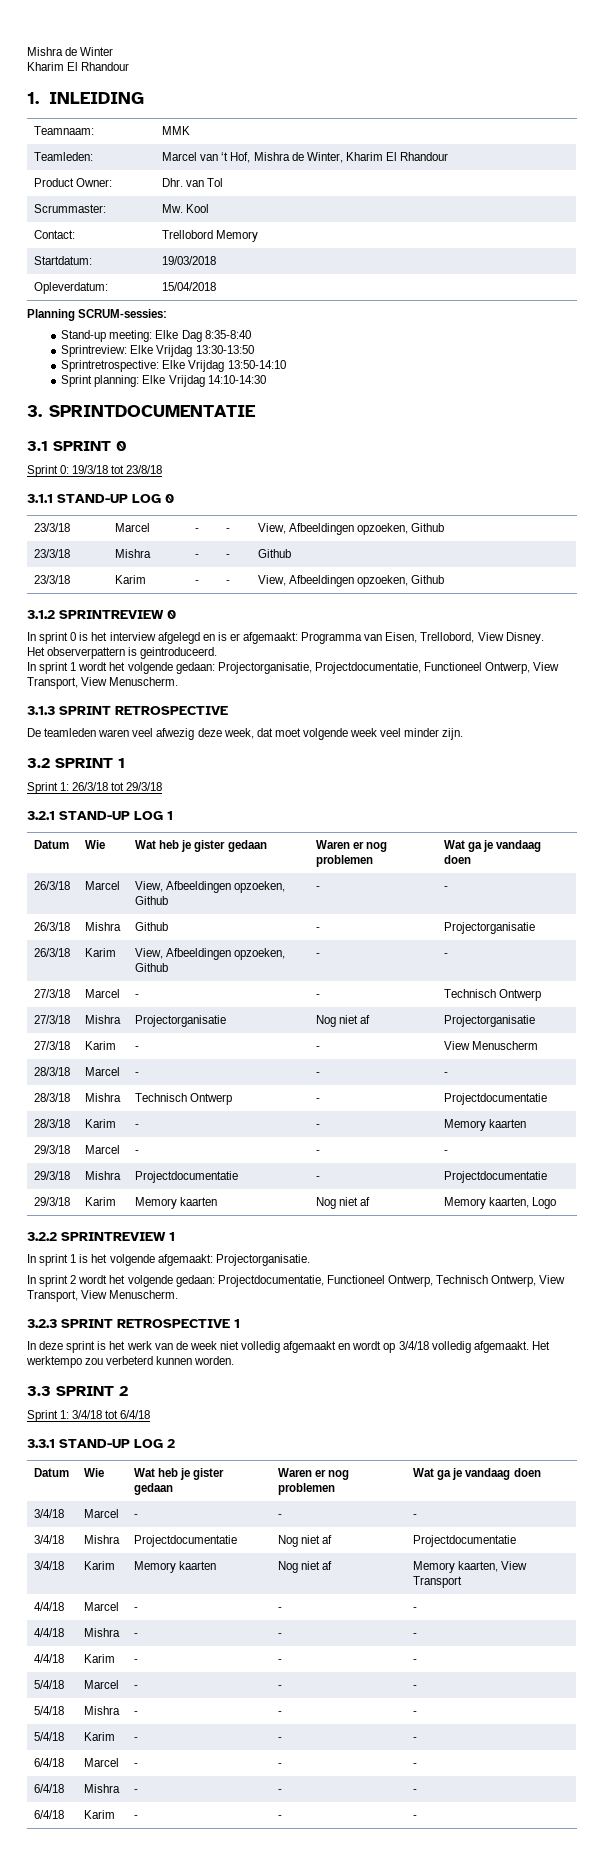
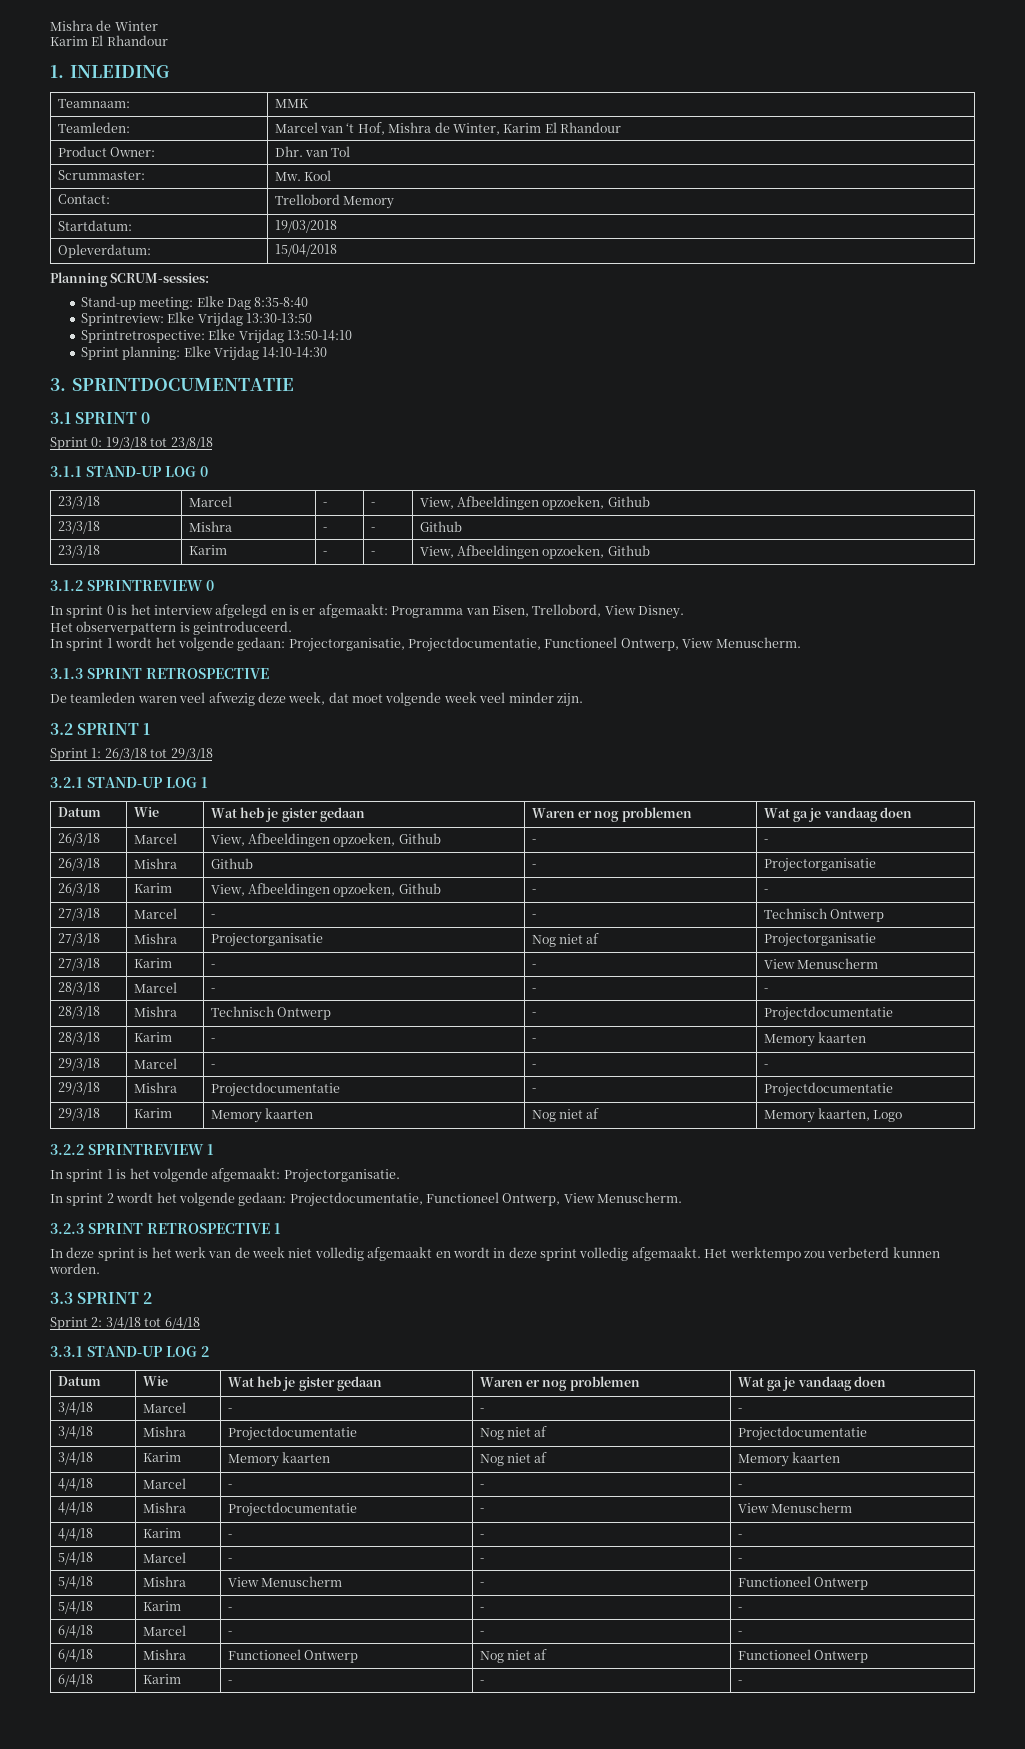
  Mishra de Winter
- Kharim El Rhandour
+ Karim El Rhandour
- Teamleden: | Marcel van ‘t Hof, Mishra de Winter, Kharim El Rhandour
+ Teamleden: | Marcel van ‘t Hof, Mishra de Winter, Karim El Rhandour
- In sprint 1 wordt het volgende gedaan: Projectorganisatie, Projectdocumentatie, Functioneel Ontwerp, View Transport, View Menuscherm.
+ In sprint 1 wordt het volgende gedaan: Projectorganisatie, Projectdocumentatie, Functioneel Ontwerp, View Menuscherm.
- In sprint 2 wordt het volgende gedaan: Projectdocumentatie, Functioneel Ontwerp, Technisch Ontwerp, View Transport, View Menuscherm.
+ In sprint 2 wordt het volgende gedaan: Projectdocumentatie, Functioneel Ontwerp, View Menuscherm.
- In deze sprint is het werk van de week niet volledig afgemaakt en wordt op 3/4/18 volledig afgemaakt.
+ In deze sprint is het werk van de week niet volledig afgemaakt en wordt in deze sprint volledig afgemaakt.
- Sprint 1: 3/4/18 tot 6/4/18
+ Sprint 2: 3/4/18 tot 6/4/18
- 3/4/18 | Karim | Memory kaarten | Nog niet af | Memory kaarten, View Transport
+ 3/4/18 | Karim | Memory kaarten | Nog niet af | Memory kaarten
- 4/4/18 | Mishra | - | - | -
+ 4/4/18 | Mishra | Projectdocumentatie | - | View Menuscherm
- 5/4/18 | Mishra | - | - | -
+ 5/4/18 | Mishra | View Menuscherm | - | Functioneel Ontwerp
- 6/4/18 | Mishra | - | - | -
+ 6/4/18 | Mishra | Functioneel Ontwerp | Nog niet af | Functioneel Ontwerp

